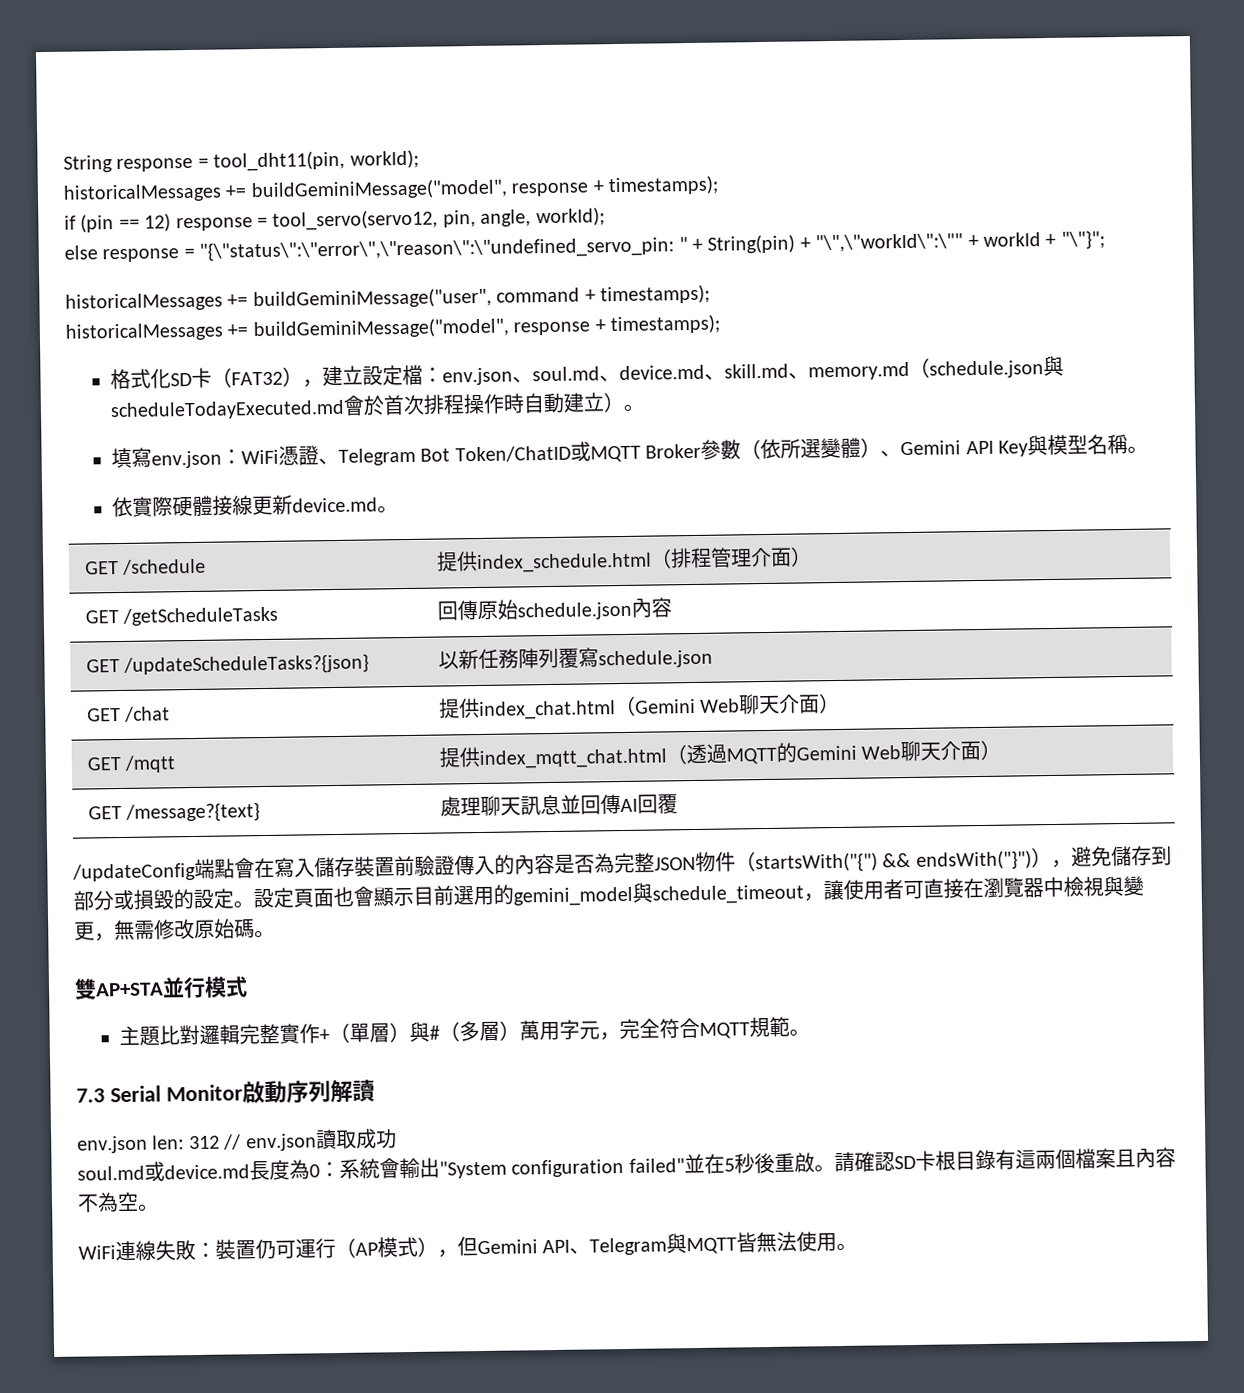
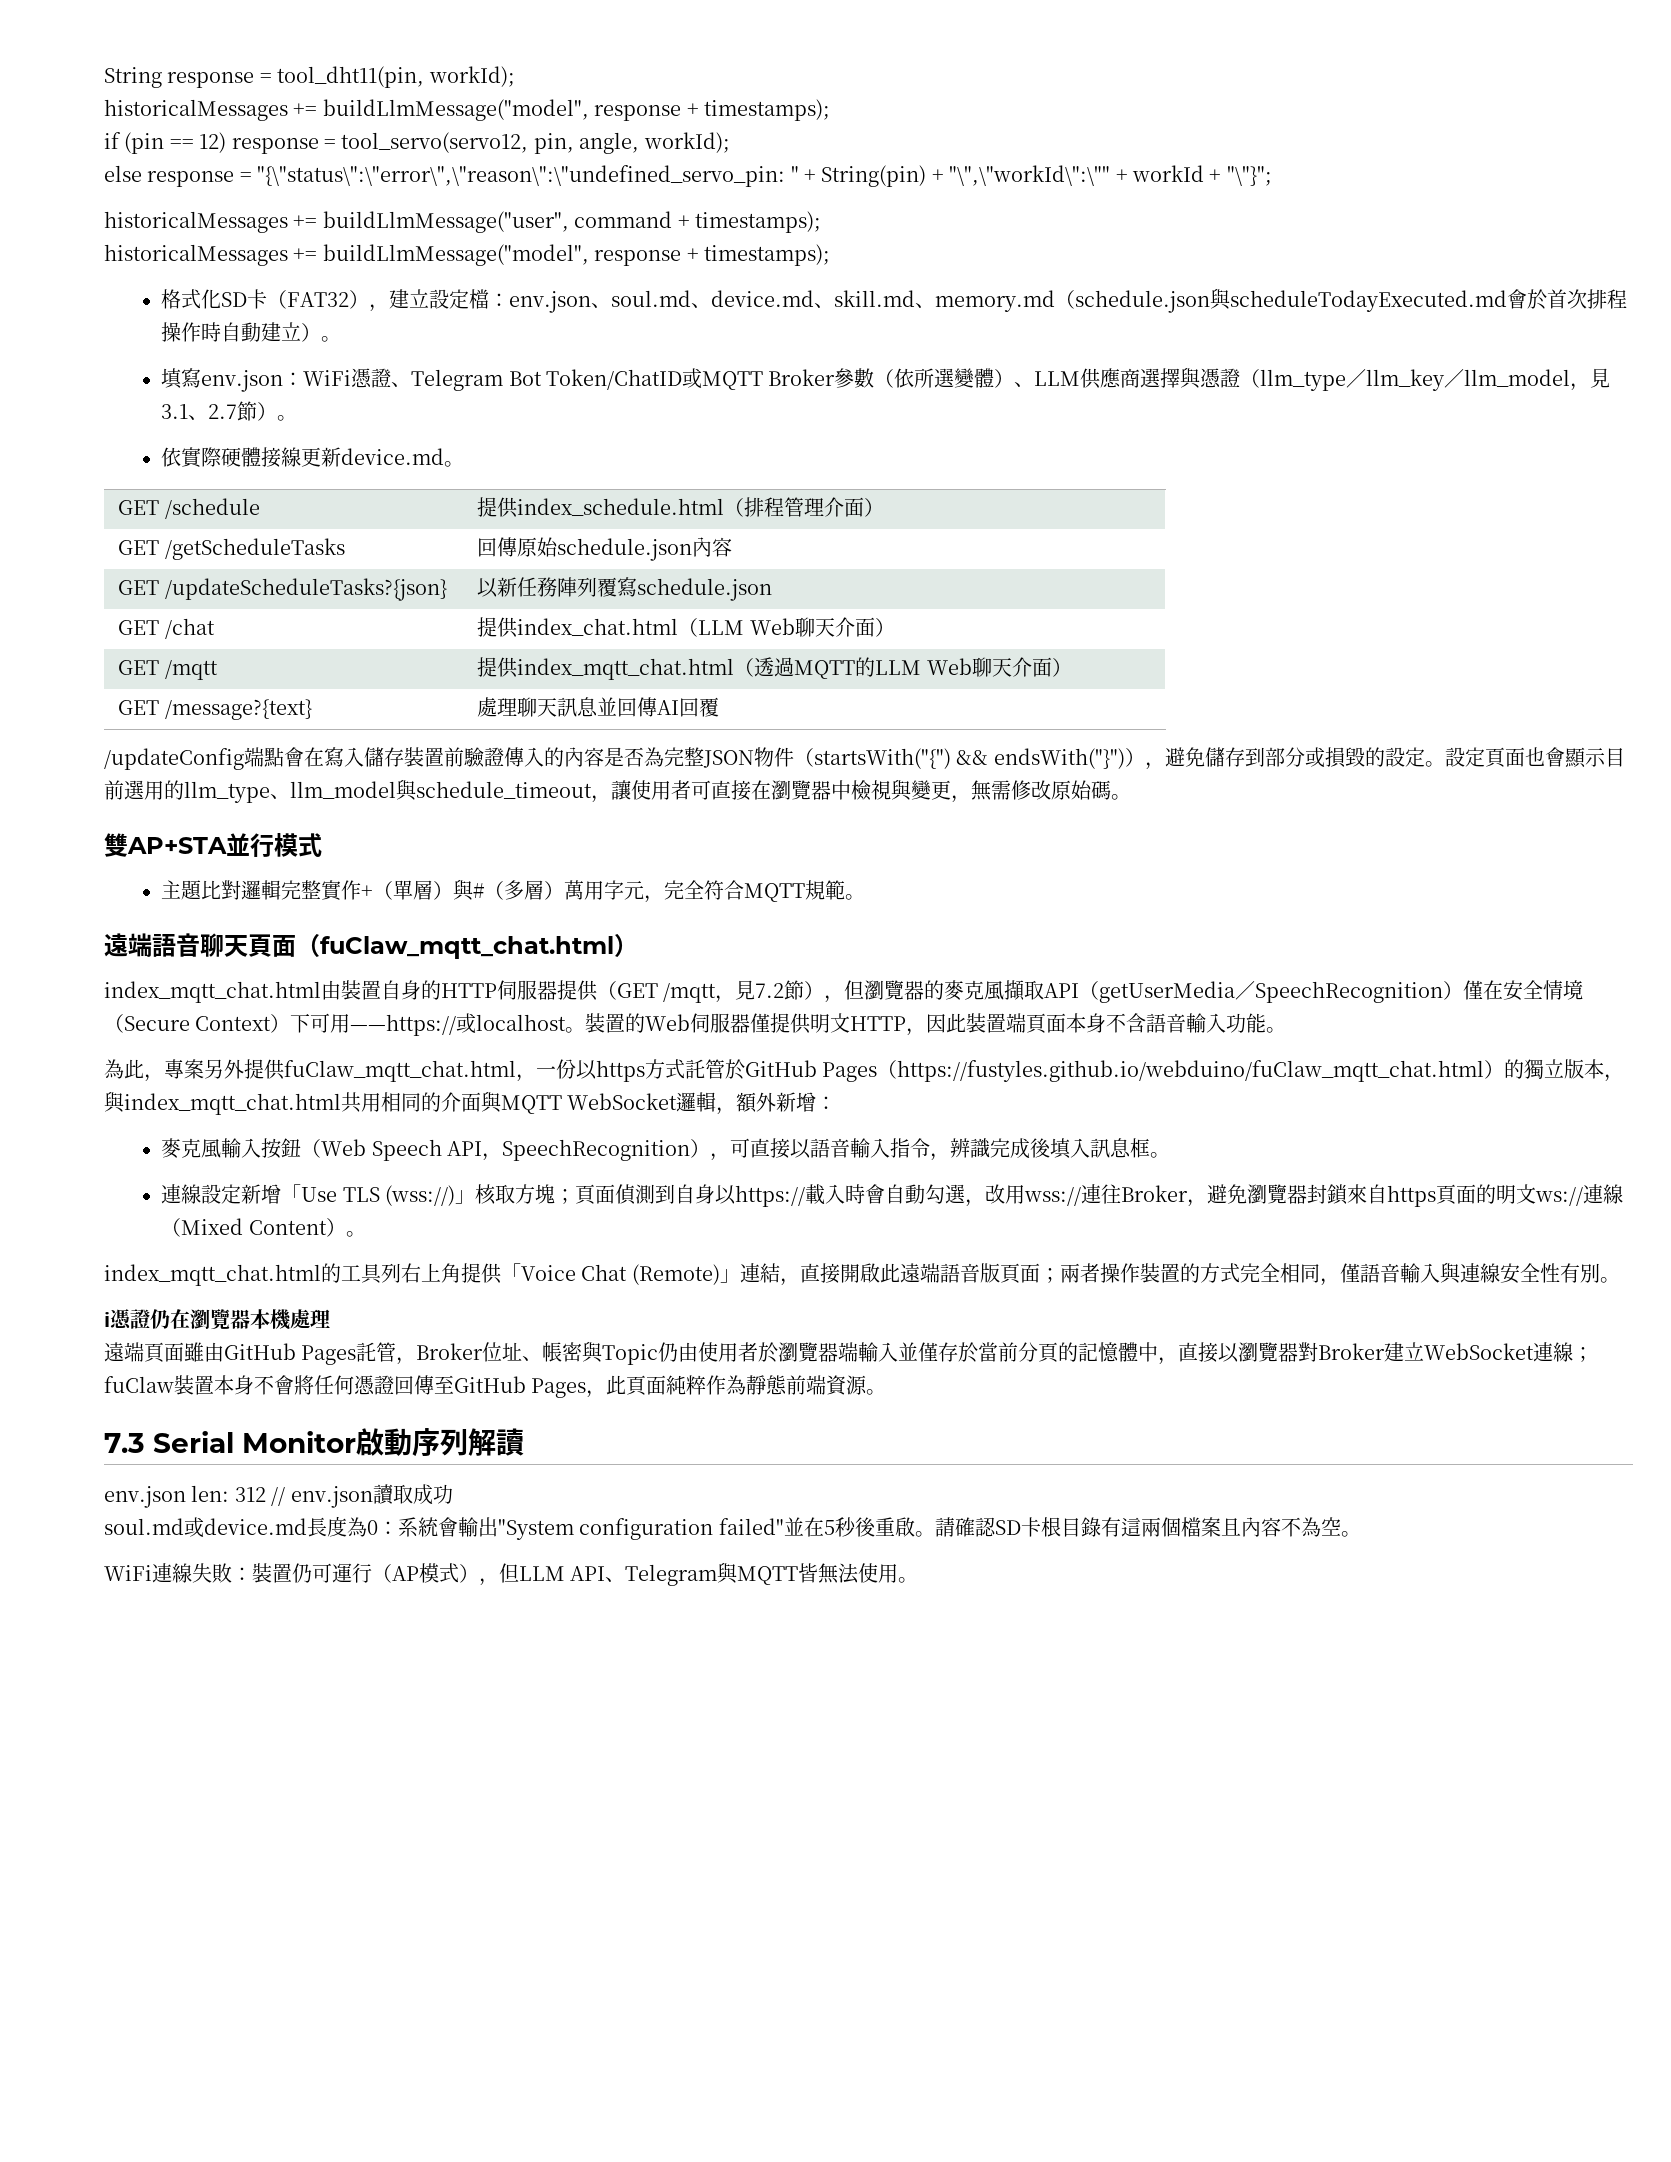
  String response = tool_dht11(pin, workId);
- historicalMessages += buildGeminiMessage("model", response + timestamps);
+ historicalMessages += buildLlmMessage("model", response + timestamps);
- historicalMessages += buildGeminiMessage("user", command + timestamps);
- historicalMessages += buildGeminiMessage("model", response + timestamps);
+ historicalMessages += buildLlmMessage("user", command + timestamps);
+ historicalMessages += buildLlmMessage("model", response + timestamps);
- 填寫env.json：WiFi憑證、Telegram Bot Token/ChatID或MQTT Broker參數（依所選變體）、Gemini API Key與模型名稱。
+ 填寫env.json：WiFi憑證、Telegram Bot Token/ChatID或MQTT Broker參數（依所選變體）、LLM供應商選擇與憑證（llm_type／llm_key／llm_model，見3.1、2.7節）。
- GET /chat | 提供index_chat.html（Gemini Web聊天介面）
+ GET /chat | 提供index_chat.html（LLM Web聊天介面）
- GET /mqtt | 提供index_mqtt_chat.html（透過MQTT的Gemini Web聊天介面）
+ GET /mqtt | 提供index_mqtt_chat.html（透過MQTT的LLM Web聊天介面）
- 設定頁面也會顯示目前選用的gemini_model與schedule_timeout，讓使用者可直接在瀏覽器中檢視與變更，無需修改原始碼。
+ 設定頁面也會顯示目前選用的llm_type、llm_model與schedule_timeout，讓使用者可直接在瀏覽器中檢視與變更，無需修改原始碼。
+ 遠端語音聊天頁面（fuClaw_mqtt_chat.html）
+ index_mqtt_chat.html由裝置自身的HTTP伺服器提供（GET /mqtt，見7.2節），但瀏覽器的麥克風擷取API（getUserMedia／SpeechRecognition）僅在安全情境（Secure Context）下可用——https://或localhost。裝置的Web伺服器僅提供明文HTTP，因此裝置端頁面本身不含語音輸入功能。
+ 為此，專案另外提供fuClaw_mqtt_chat.html，一份以https方式託管於GitHub Pages（https://fustyles.github.io/webduino/fuClaw_mqtt_chat.html）的獨立版本，與index_mqtt_chat.html共用相同的介面與MQTT WebSocket邏輯，額外新增：
+ 麥克風輸入按鈕（Web Speech API，SpeechRecognition），可直接以語音輸入指令，辨識完成後填入訊息框。
+ 連線設定新增「Use TLS (wss://)」核取方塊；頁面偵測到自身以https://載入時會自動勾選，改用wss://連往Broker，避免瀏覽器封鎖來自https頁面的明文ws://連線（Mixed Content）。
+ index_mqtt_chat.html的工具列右上角提供「Voice Chat (Remote)」連結，直接開啟此遠端語音版頁面；兩者操作裝置的方式完全相同，僅語音輸入與連線安全性有別。
+ ℹ憑證仍在瀏覽器本機處理
+ 遠端頁面雖由GitHub Pages託管，Broker位址、帳密與Topic仍由使用者於瀏覽器端輸入並僅存於當前分頁的記憶體中，直接以瀏覽器對Broker建立WebSocket連線；fuClaw裝置本身不會將任何憑證回傳至GitHub Pages，此頁面純粹作為靜態前端資源。
- WiFi連線失敗：裝置仍可運行（AP模式），但Gemini API、Telegram與MQTT皆無法使用。
+ WiFi連線失敗：裝置仍可運行（AP模式），但LLM API、Telegram與MQTT皆無法使用。

